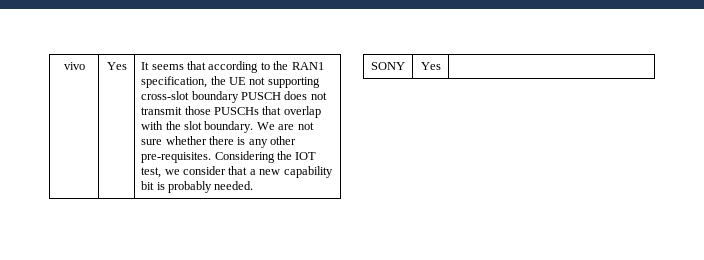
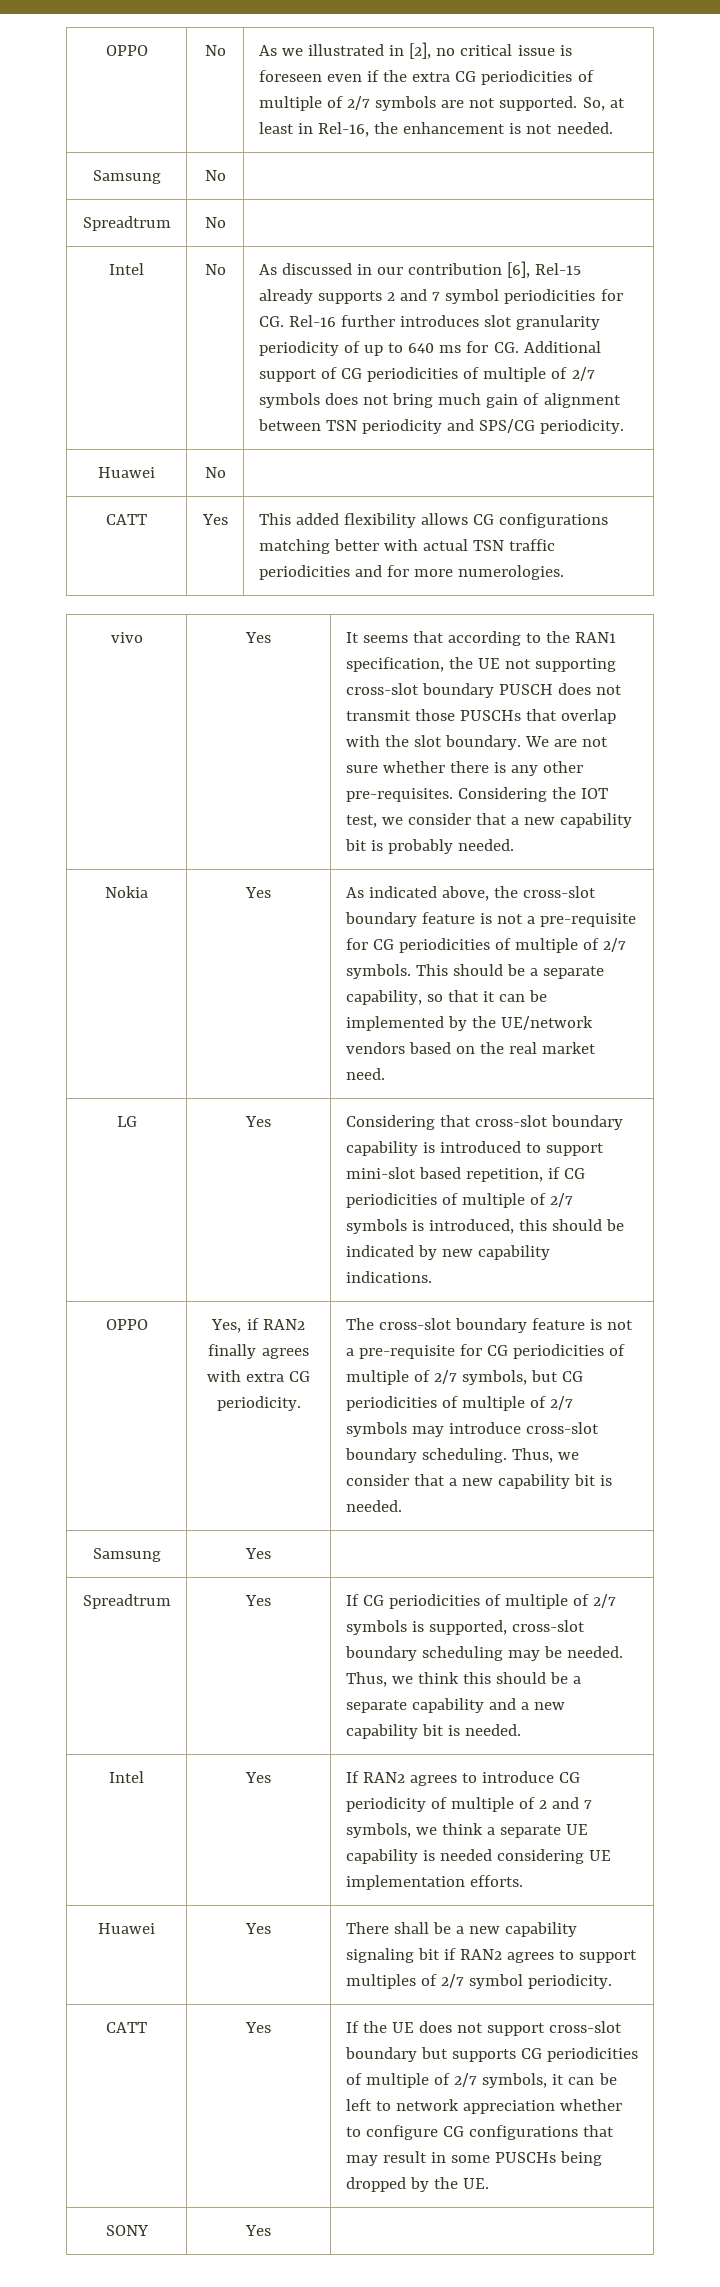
+ OPPO | No | As we illustrated in [2], no critical issue is foreseen even if the extra CG periodicities of multiple of 2/7 symbols are not supported. So, at least in Rel-16, the enhancement is not needed.
+ Samsung | No |
+ Spreadtrum | No |
+ Intel | No | As discussed in our contribution [6], Rel-15 already supports 2 and 7 symbol periodicities for CG. Rel-16 further introduces slot granularity periodicity of up to 640 ms for CG. Additional support of CG periodicities of multiple of 2/7 symbols does not bring much gain of alignment between TSN periodicity and SPS/CG periodicity.
+ Huawei | No |
+ CATT | Yes | This added flexibility allows CG configurations matching better with actual TSN traffic periodicities and for more numerologies.
+ Nokia | Yes | As indicated above, the cross-slot boundary feature is not a pre-requisite for CG periodicities of multiple of 2/7 symbols. This should be a separate capability, so that it can be implemented by the UE/network vendors based on the real market need.
+ LG | Yes | Considering that cross-slot boundary capability is introduced to support mini-slot based repetition, if CG periodicities of multiple of 2/7 symbols is introduced, this should be indicated by new capability indications.
+ OPPO | Yes, if RAN2 finally agrees with extra CG periodicity. | The cross-slot boundary feature is not a pre-requisite for CG periodicities of multiple of 2/7 symbols, but CG periodicities of multiple of 2/7 symbols may introduce cross-slot boundary scheduling. Thus, we consider that a new capability bit is needed.
+ Samsung | Yes |
+ Spreadtrum | Yes | If CG periodicities of multiple of 2/7 symbols is supported, cross-slot boundary scheduling may be needed. Thus, we think this should be a separate capability and a new capability bit is needed.
+ Intel | Yes | If RAN2 agrees to introduce CG periodicity of multiple of 2 and 7 symbols, we think a separate UE capability is needed considering UE implementation efforts.
+ Huawei | Yes | There shall be a new capability signaling bit if RAN2 agrees to support multiples of 2/7 symbol periodicity.
+ CATT | Yes | If the UE does not support cross-slot boundary but supports CG periodicities of multiple of 2/7 symbols, it can be left to network appreciation whether to configure CG configurations that may result in some PUSCHs being dropped by the UE.

